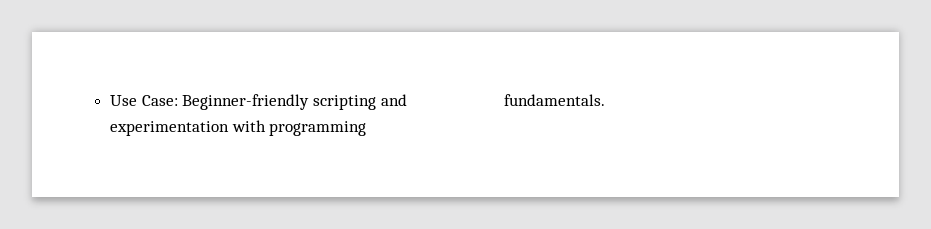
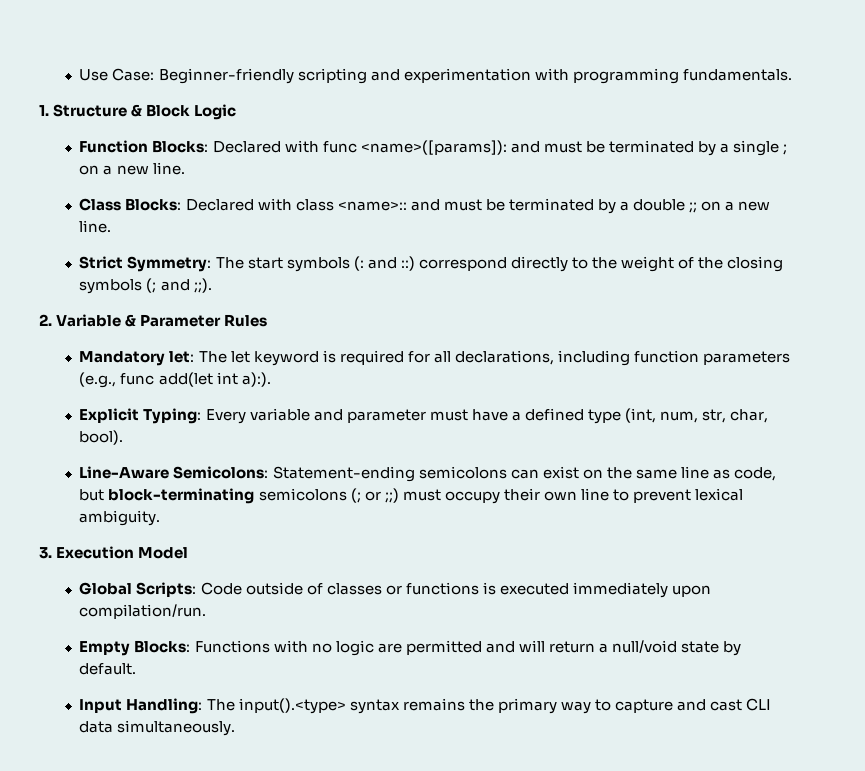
+ 1. Structure & Block Logic
+ Function Blocks: Declared with func <name>([params]): and must be terminated by a single ; on a new line.
+ Class Blocks: Declared with class <name>:: and must be terminated by a double ;; on a new line.
+ Strict Symmetry: The start symbols (: and ::) correspond directly to the weight of the closing symbols (; and ;;).
+ 2. Variable & Parameter Rules
+ Mandatory let: The let keyword is required for all declarations, including function parameters (e.g., func add(let int a):).
+ Explicit Typing: Every variable and parameter must have a defined type (int, num, str, char, bool).
+ Line-Aware Semicolons: Statement-ending semicolons can exist on the same line as code, but block-terminating semicolons (; or ;;) must occupy their own line to prevent lexical ambiguity.
+ 3. Execution Model
+ Global Scripts: Code outside of classes or functions is executed immediately upon compilation/run.
+ Empty Blocks: Functions with no logic are permitted and will return a null/void state by default.
+ Input Handling: The input().<type> syntax remains the primary way to capture and cast CLI data simultaneously.

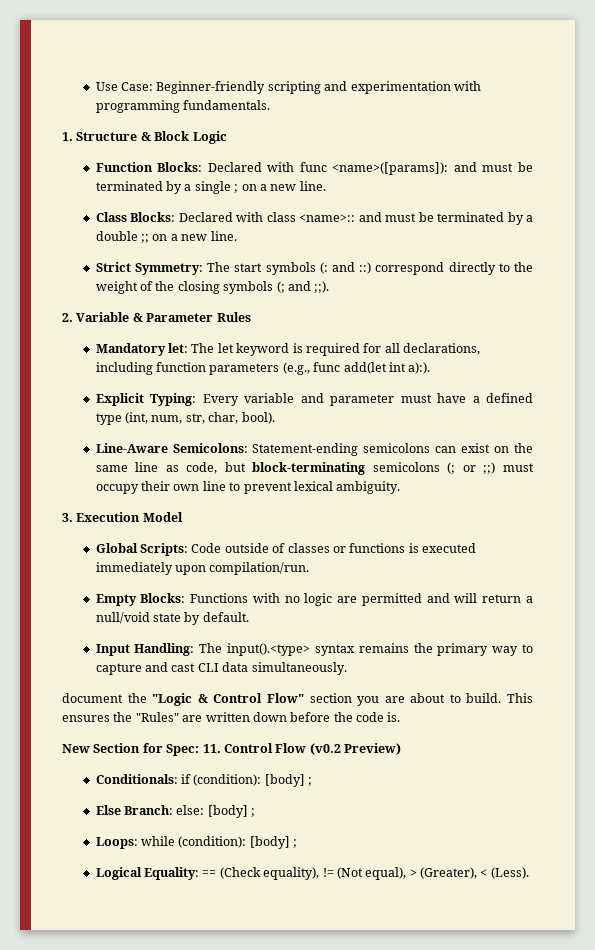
+ document the "Logic & Control Flow" section you are about to build. This ensures the "Rules" are written down before the code is.
+ New Section for Spec: 11. Control Flow (v0.2 Preview)
+ Conditionals: if (condition): [body] ;
+ Else Branch: else: [body] ;
+ Loops: while (condition): [body] ;
+ Logical Equality: == (Check equality), != (Not equal), > (Greater), < (Less).

